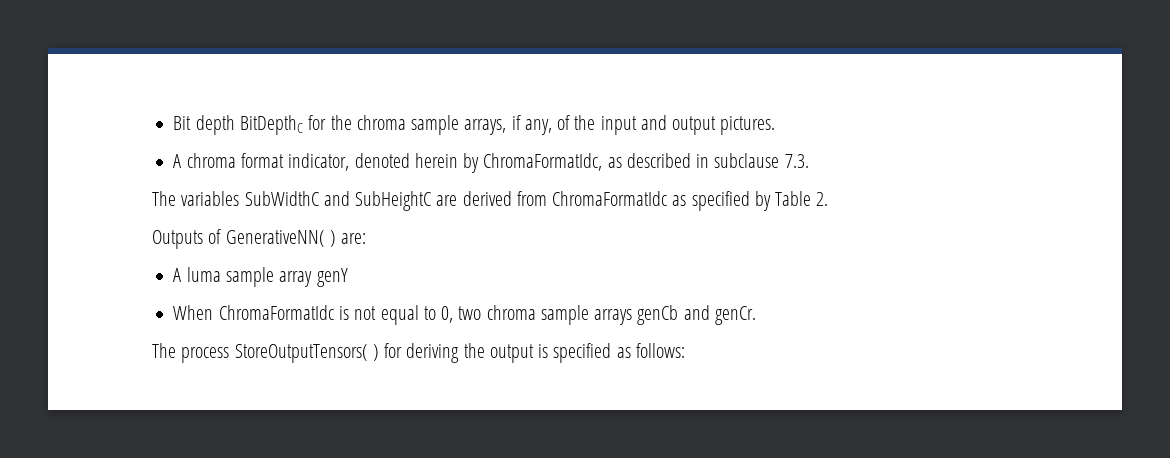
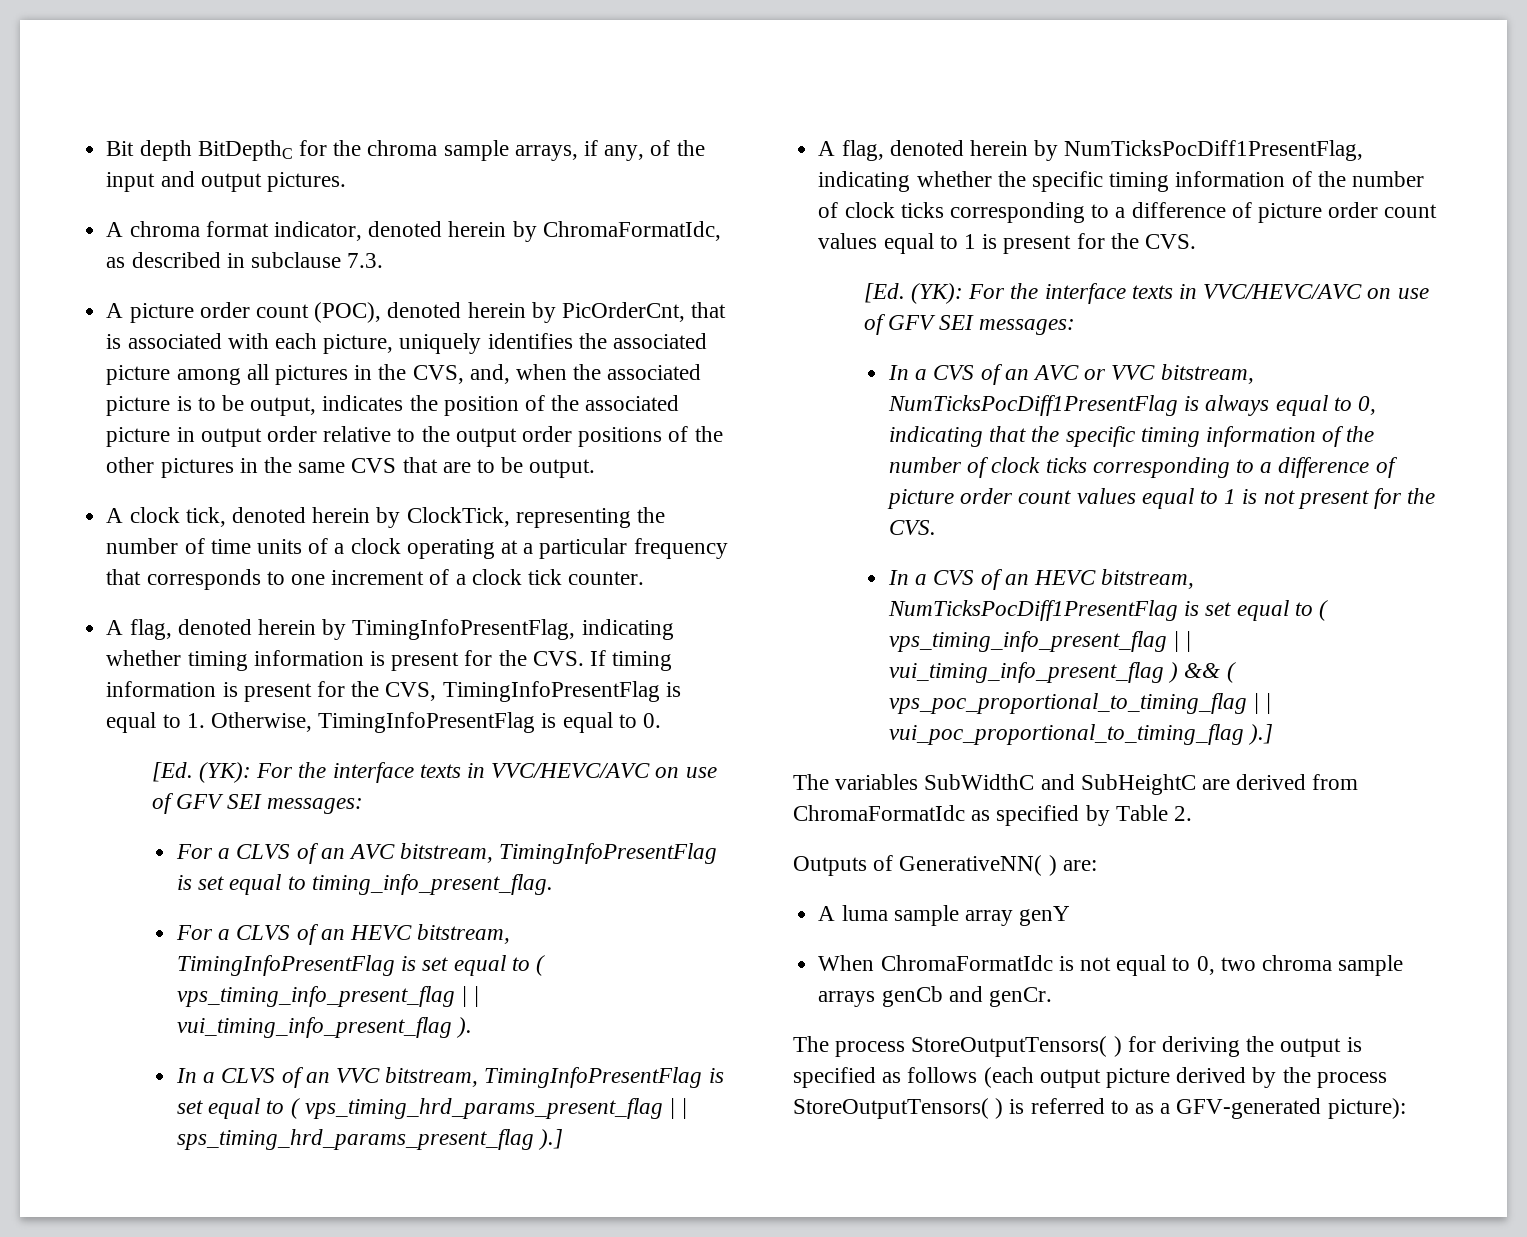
+ A picture order count (POC), denoted herein by PicOrderCnt, that is associated with each picture, uniquely identifies the associated picture among all pictures in the CVS, and, when the associated picture is to be output, indicates the position of the associated picture in output order relative to the output order positions of the other pictures in the same CVS that are to be output.
+ A clock tick, denoted herein by ClockTick, representing the number of time units of a clock operating at a particular frequency that corresponds to one increment of a clock tick counter.
+ A flag, denoted herein by TimingInfoPresentFlag, indicating whether timing information is present for the CVS. If timing information is present for the CVS, TimingInfoPresentFlag is equal to 1. Otherwise, TimingInfoPresentFlag is equal to 0.
+ [Ed. (YK): For the interface texts in VVC/HEVC/AVC on use of GFV SEI messages:
+ For a CLVS of an AVC bitstream, TimingInfoPresentFlag is set equal to timing_info_present_flag.
+ For a CLVS of an HEVC bitstream, TimingInfoPresentFlag is set equal to ( vps_timing_info_present_flag | | vui_timing_info_present_flag ).
+ In a CLVS of an VVC bitstream, TimingInfoPresentFlag is set equal to ( vps_timing_hrd_params_present_flag | | sps_timing_hrd_params_present_flag ).]
+ A flag, denoted herein by NumTicksPocDiff1PresentFlag, indicating whether the specific timing information of the number of clock ticks corresponding to a difference of picture order count values equal to 1 is present for the CVS.
+ [Ed. (YK): For the interface texts in VVC/HEVC/AVC on use of GFV SEI messages:
+ In a CVS of an AVC or VVC bitstream, NumTicksPocDiff1PresentFlag is always equal to 0, indicating that the specific timing information of the number of clock ticks corresponding to a difference of picture order count values equal to 1 is not present for the CVS.
+ In a CVS of an HEVC bitstream, NumTicksPocDiff1PresentFlag is set equal to ( vps_timing_info_present_flag | | vui_timing_info_present_flag ) && ( vps_poc_proportional_to_timing_flag | | vui_poc_proportional_to_timing_flag ).]
- The process StoreOutputTensors( ) for deriving the output is specified as follows:
+ The process StoreOutputTensors( ) for deriving the output is specified as follows (each output picture derived by the process StoreOutputTensors( ) is referred to as a GFV-generated picture):

